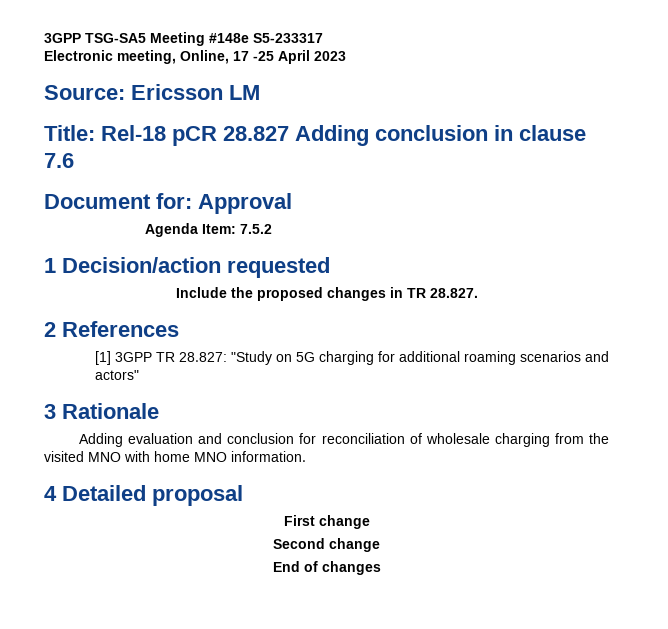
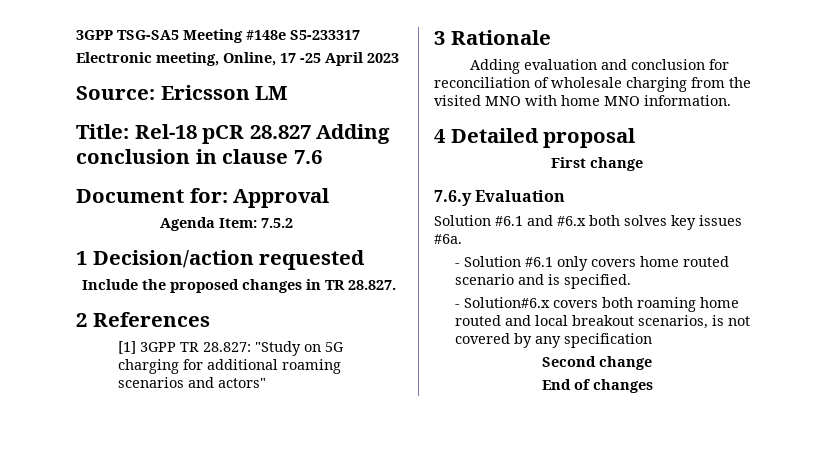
+ 7.6.y Evaluation
+ Solution #6.1 and #6.x both solves key issues #6a.
+ - Solution #6.1 only covers home routed scenario and is specified.
+ - Solution#6.x covers both roaming home routed and local breakout scenarios, is not covered by any specification

